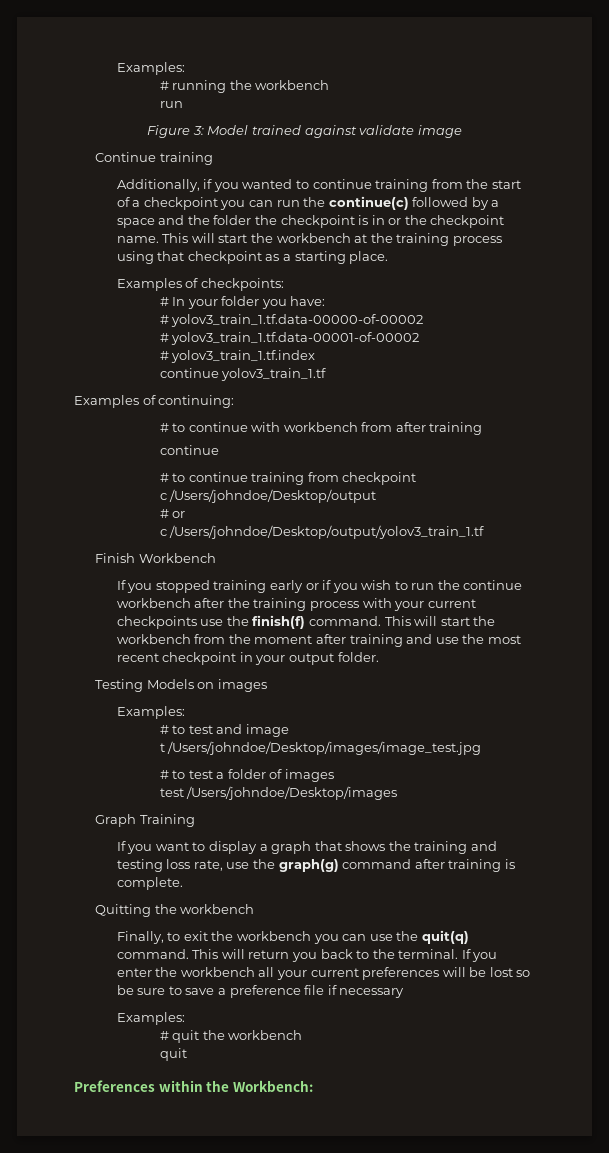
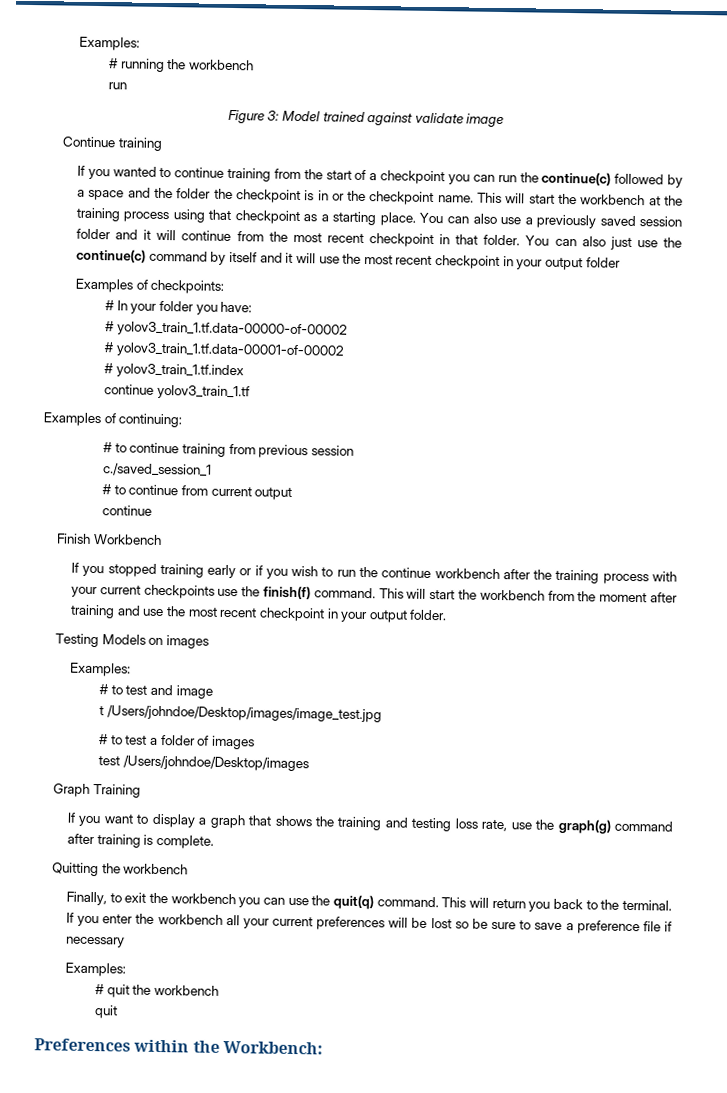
- Additionally, if you wanted to continue training from the start of a checkpoint you can run the continue(c) followed by a space and the folder the checkpoint is in or the checkpoint name.
+ If you wanted to continue training from the start of a checkpoint you can run the continue(c) followed by a space and the folder the checkpoint is in or the checkpoint name.
+ You can also use a previously saved session folder and it will continue from the most recent checkpoint in that folder. You can also just use the continue(c) command by itself and it will use the most recent checkpoint in your output folder
- # to continue with workbench from after training
+ # to continue training from previous session
+ c./saved_session_1
+ # to continue from current output
  continue
- # to continue training from checkpoint
- c /Users/johndoe/Desktop/output
- # or
- c /Users/johndoe/Desktop/output/yolov3_train_1.tf

